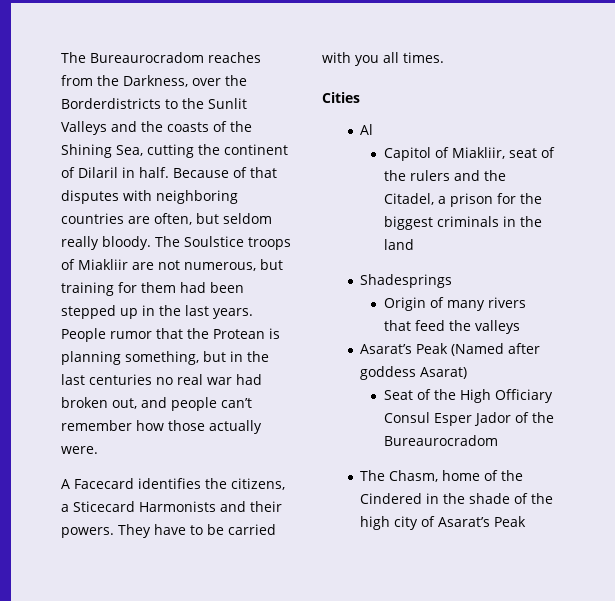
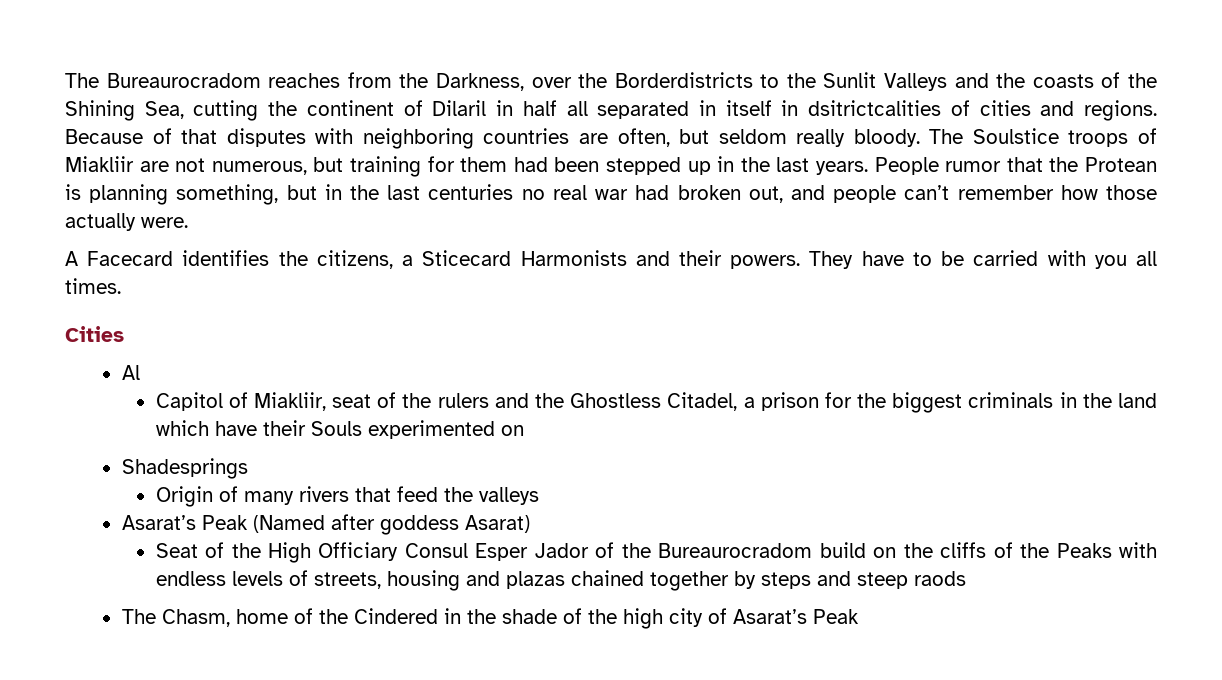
- The Bureaurocradom reaches from the Darkness, over the Borderdistricts to the Sunlit Valleys and the coasts of the Shining Sea, cutting the continent of Dilaril in half.
+ The Bureaurocradom reaches from the Darkness, over the Borderdistricts to the Sunlit Valleys and the coasts of the Shining Sea, cutting the continent of Dilaril in half all separated in itself in dsitrictcalities of cities and regions.
- Capitol of Miakliir, seat of the rulers and the Citadel, a prison for the biggest criminals in the land
+ Capitol of Miakliir, seat of the rulers and the Ghostless Citadel, a prison for the biggest criminals in the land which have their Souls experimented on
- Seat of the High Officiary Consul Esper Jador of the Bureaurocradom
+ Seat of the High Officiary Consul Esper Jador of the Bureaurocradom build on the cliffs of the Peaks with endless levels of streets, housing and plazas chained together by steps and steep raods

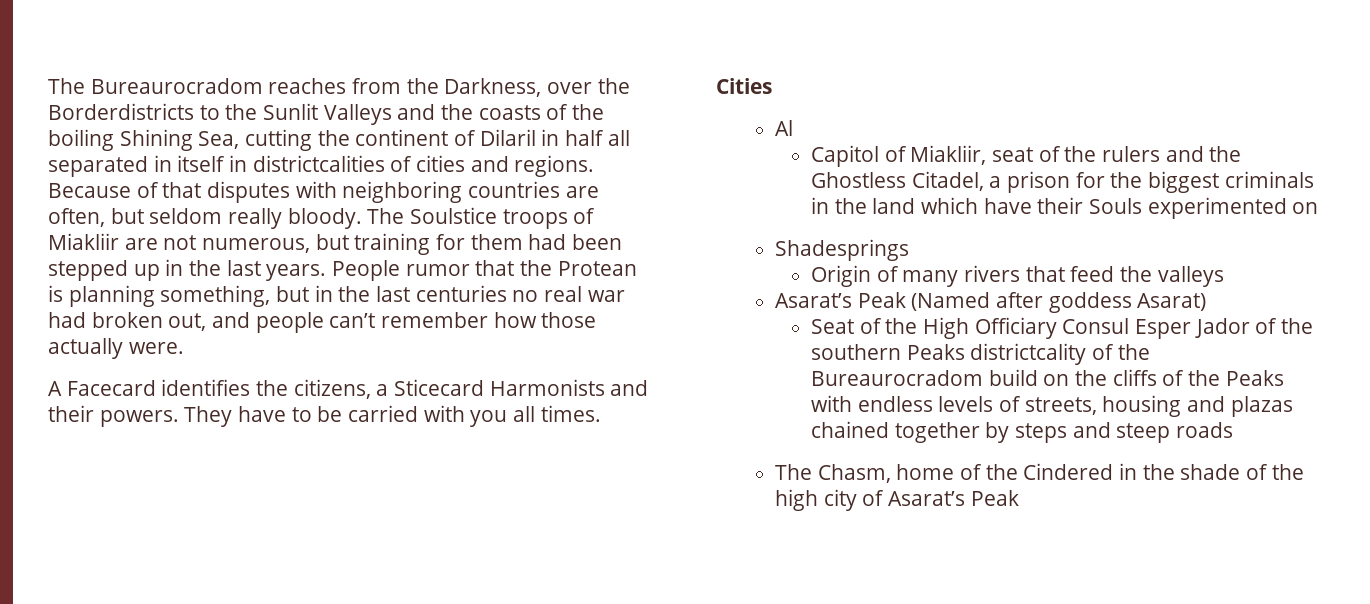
- The Bureaurocradom reaches from the Darkness, over the Borderdistricts to the Sunlit Valleys and the coasts of the Shining Sea, cutting the continent of Dilaril in half all separated in itself in dsitrictcalities of cities and regions.
+ The Bureaurocradom reaches from the Darkness, over the Borderdistricts to the Sunlit Valleys and the coasts of the boiling Shining Sea, cutting the continent of Dilaril in half all separated in itself in districtcalities of cities and regions.
- Seat of the High Officiary Consul Esper Jador of the Bureaurocradom build on the cliffs of the Peaks with endless levels of streets, housing and plazas chained together by steps and steep raods
+ Seat of the High Officiary Consul Esper Jador of the southern Peaks districtcality of the Bureaurocradom build on the cliffs of the Peaks with endless levels of streets, housing and plazas chained together by steps and steep roads

